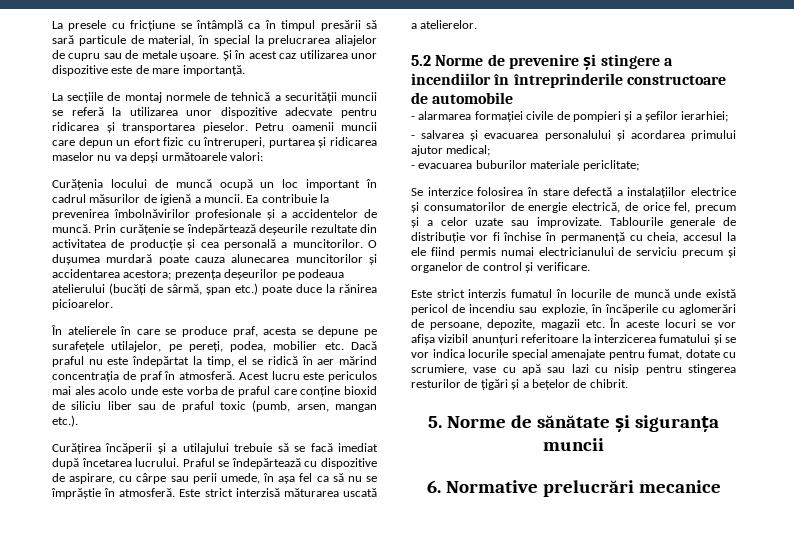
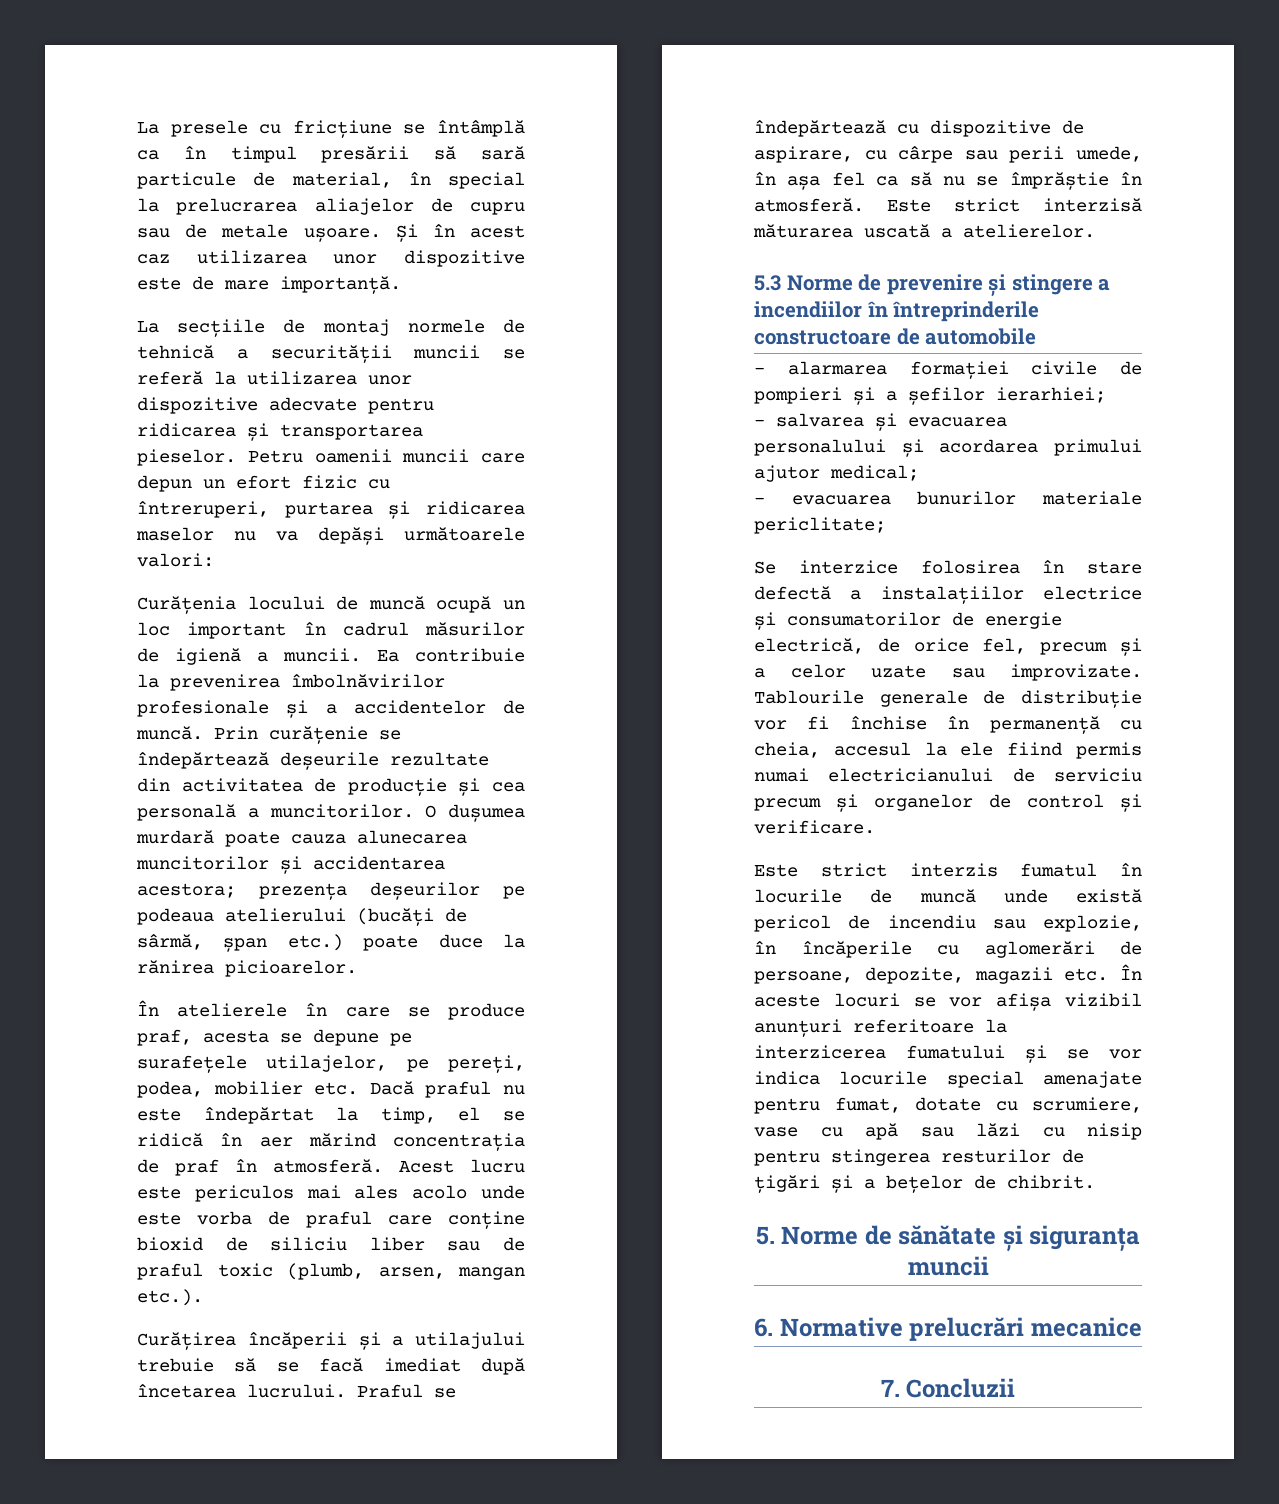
- Petru oamenii muncii care depun un efort fizic cu întreruperi, purtarea și ridicarea maselor nu va depși următoarele valori:
+ Petru oamenii muncii care depun un efort fizic cu întreruperi, purtarea și ridicarea maselor nu va depăși următoarele valori:
- Acest lucru este periculos mai ales acolo unde este vorba de praful care conține bioxid de siliciu liber sau de praful toxic (pumb, arsen, mangan etc.).
+ Acest lucru este periculos mai ales acolo unde este vorba de praful care conține bioxid de siliciu liber sau de praful toxic (plumb, arsen, mangan etc.).
- 5.2 Norme de prevenire și stingere a incendiilor în întreprinderile constructoare de automobile
+ 5.3 Norme de prevenire și stingere a incendiilor în întreprinderile constructoare de automobile
- - evacuarea buburilor materiale periclitate;
+ - evacuarea bunurilor materiale periclitate;
- Este strict interzis fumatul în locurile de muncă unde există pericol de incendiu sau explozie, în încăperile cu aglomerări de persoane, depozite, magazii etc. În aceste locuri se vor afișa vizibil anunțuri referitoare la interzicerea fumatului și se vor indica locurile special amenajate pentru fumat, dotate cu scrumiere, vase cu apă sau lazi cu nisip pentru stingerea resturilor de țigări și a bețelor de chibrit.
+ Este strict interzis fumatul în locurile de muncă unde există pericol de incendiu sau explozie, în încăperile cu aglomerări de persoane, depozite, magazii etc. În aceste locuri se vor afișa vizibil anunțuri referitoare la interzicerea fumatului și se vor indica locurile special amenajate pentru fumat, dotate cu scrumiere, vase cu apă sau lăzi cu nisip pentru stingerea resturilor de țigări și a bețelor de chibrit.
+ 7. Concluzii

